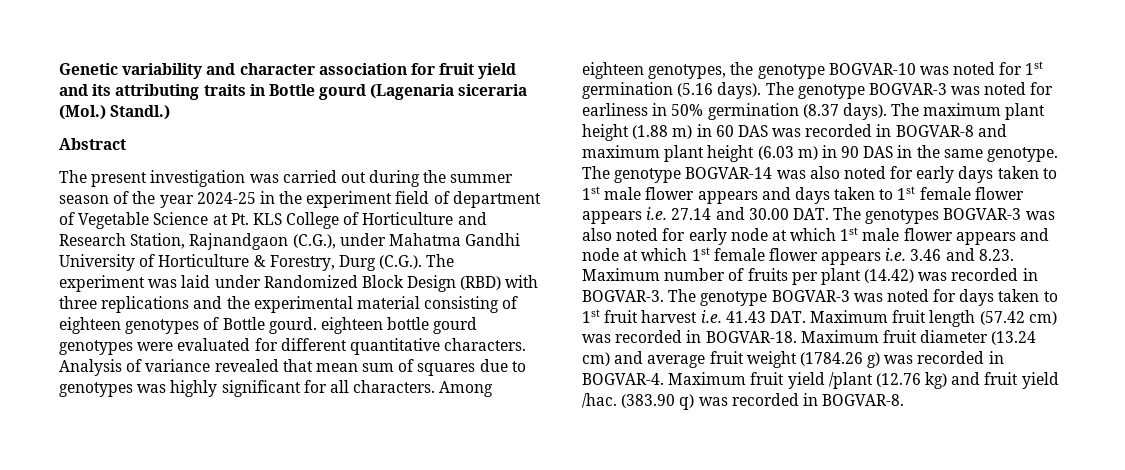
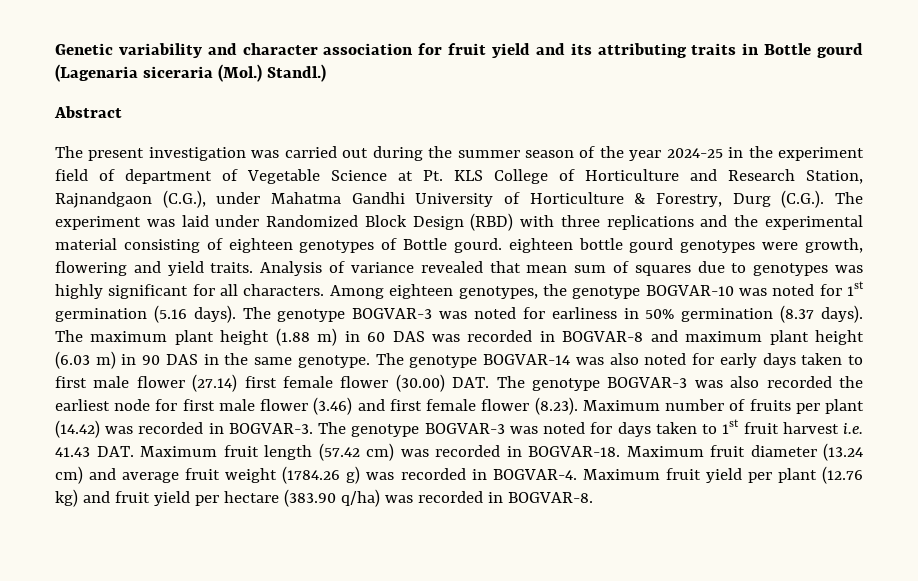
- The present investigation was carried out during the summer season of the year 2024-25 in the experiment field of department of Vegetable Science at Pt. KLS College of Horticulture and Research Station, Rajnandgaon (C.G.), under Mahatma Gandhi University of Horticulture & Forestry, Durg (C.G.). The experiment was laid under Randomized Block Design (RBD) with three replications and the experimental material consisting of eighteen genotypes of Bottle gourd. eighteen bottle gourd genotypes were evaluated for different quantitative characters.
+ The present investigation was carried out during the summer season of the year 2024-25 in the experiment field of department of Vegetable Science at Pt. KLS College of Horticulture and Research Station, Rajnandgaon (C.G.), under Mahatma Gandhi University of Horticulture & Forestry, Durg (C.G.). The experiment was laid under Randomized Block Design (RBD) with three replications and the experimental material consisting of eighteen genotypes of Bottle gourd. eighteen bottle gourd genotypes were growth, flowering and yield traits.
- The genotype BOGVAR-14 was also noted for early days taken to 1st male flower appears and days taken to 1st female flower appears i.e. 27.14 and 30.00 DAT. The genotypes BOGVAR-3 was also noted for early node at which 1st male flower appears and node at which 1st female flower appears i.e. 3.46 and 8.23. Maximum number of fruits per plant (14.42) was recorded in BOGVAR-3.
+ The genotype BOGVAR-14 was also noted for early days taken to first male flower (27.14) first female flower (30.00) DAT. The genotype BOGVAR-3 was also recorded the earliest node for first male flower (3.46) and first female flower (8.23). Maximum number of fruits per plant (14.42) was recorded in BOGVAR-3.
- Maximum fruit yield /plant (12.76 kg) and fruit yield /hac. (383.90 q) was recorded in BOGVAR-8.
+ Maximum fruit yield per plant (12.76 kg) and fruit yield per hectare (383.90 q/ha) was recorded in BOGVAR-8.

